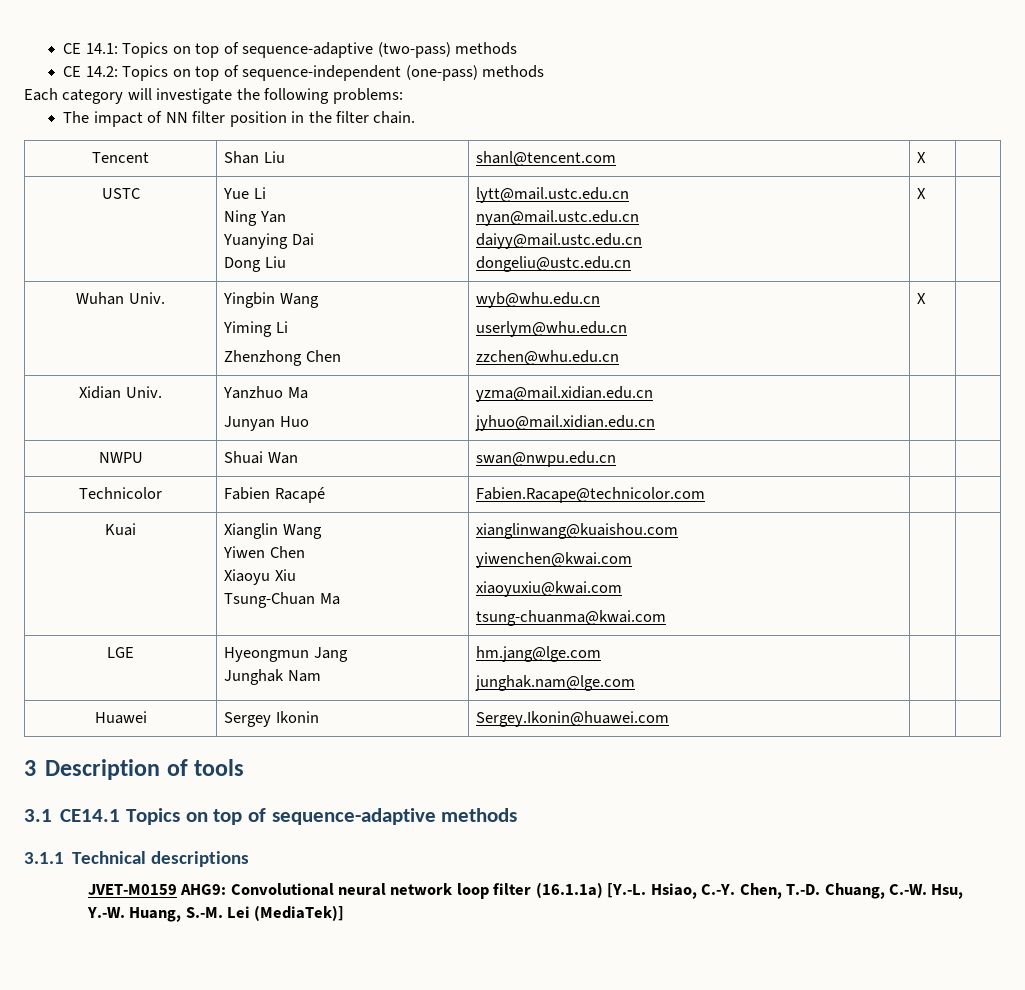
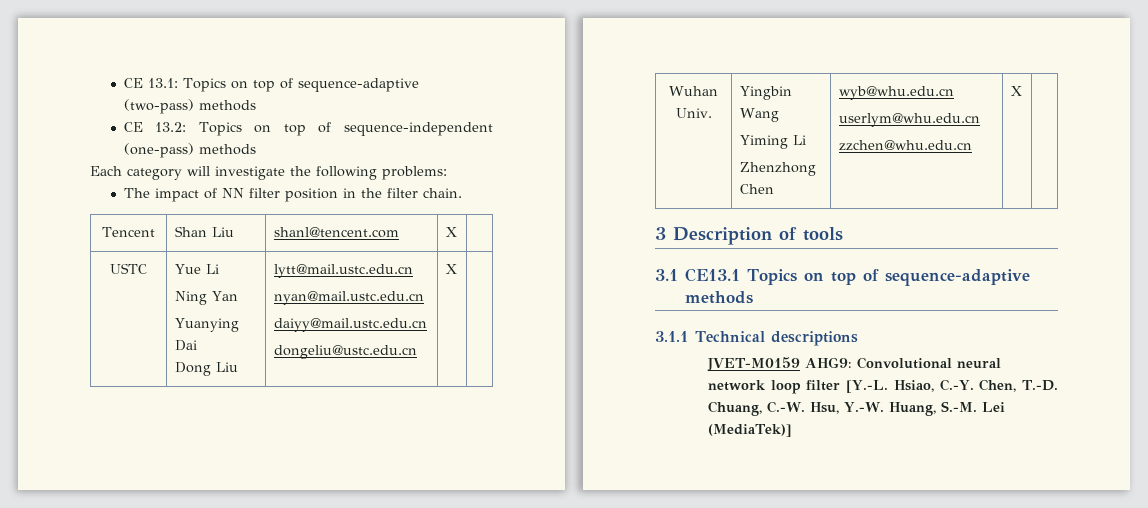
- CE 14.1: Topics on top of sequence-adaptive (two-pass) methods
+ CE 13.1: Topics on top of sequence-adaptive (two-pass) methods
- CE 14.2: Topics on top of sequence-independent (one-pass) methods
+ CE 13.2: Topics on top of sequence-independent (one-pass) methods
- Xidian Univ. | Yanzhuo Ma
- Junyan Huo | yzma@mail.xidian.edu.cn
- jyhuo@mail.xidian.edu.cn | |
- NWPU | Shuai Wan | swan@nwpu.edu.cn | |
- Technicolor | Fabien Racapé | Fabien.Racape@technicolor.com | |
- Kuai | Xianglin Wang
- Yiwen Chen
- Xiaoyu Xiu
- Tsung-Chuan Ma | xianglinwang@kuaishou.com
- yiwenchen@kwai.com
- xiaoyuxiu@kwai.com
- tsung-chuanma@kwai.com | |
- LGE | Hyeongmun Jang
- Junghak Nam | hm.jang@lge.com
- junghak.nam@lge.com | |
- Huawei | Sergey Ikonin | Sergey.Ikonin@huawei.com | |
- 3.1 CE14.1 Topics on top of sequence-adaptive methods
+ 3.1 CE13.1 Topics on top of sequence-adaptive methods
- JVET-M0159 AHG9: Convolutional neural network loop filter (16.1.1a) [Y.-L. Hsiao, C.-Y. Chen, T.-D. Chuang, C.-W. Hsu, Y.-W. Huang, S.-M. Lei (MediaTek)]
+ JVET-M0159 AHG9: Convolutional neural network loop filter [Y.-L. Hsiao, C.-Y. Chen, T.-D. Chuang, C.-W. Hsu, Y.-W. Huang, S.-M. Lei (MediaTek)]

